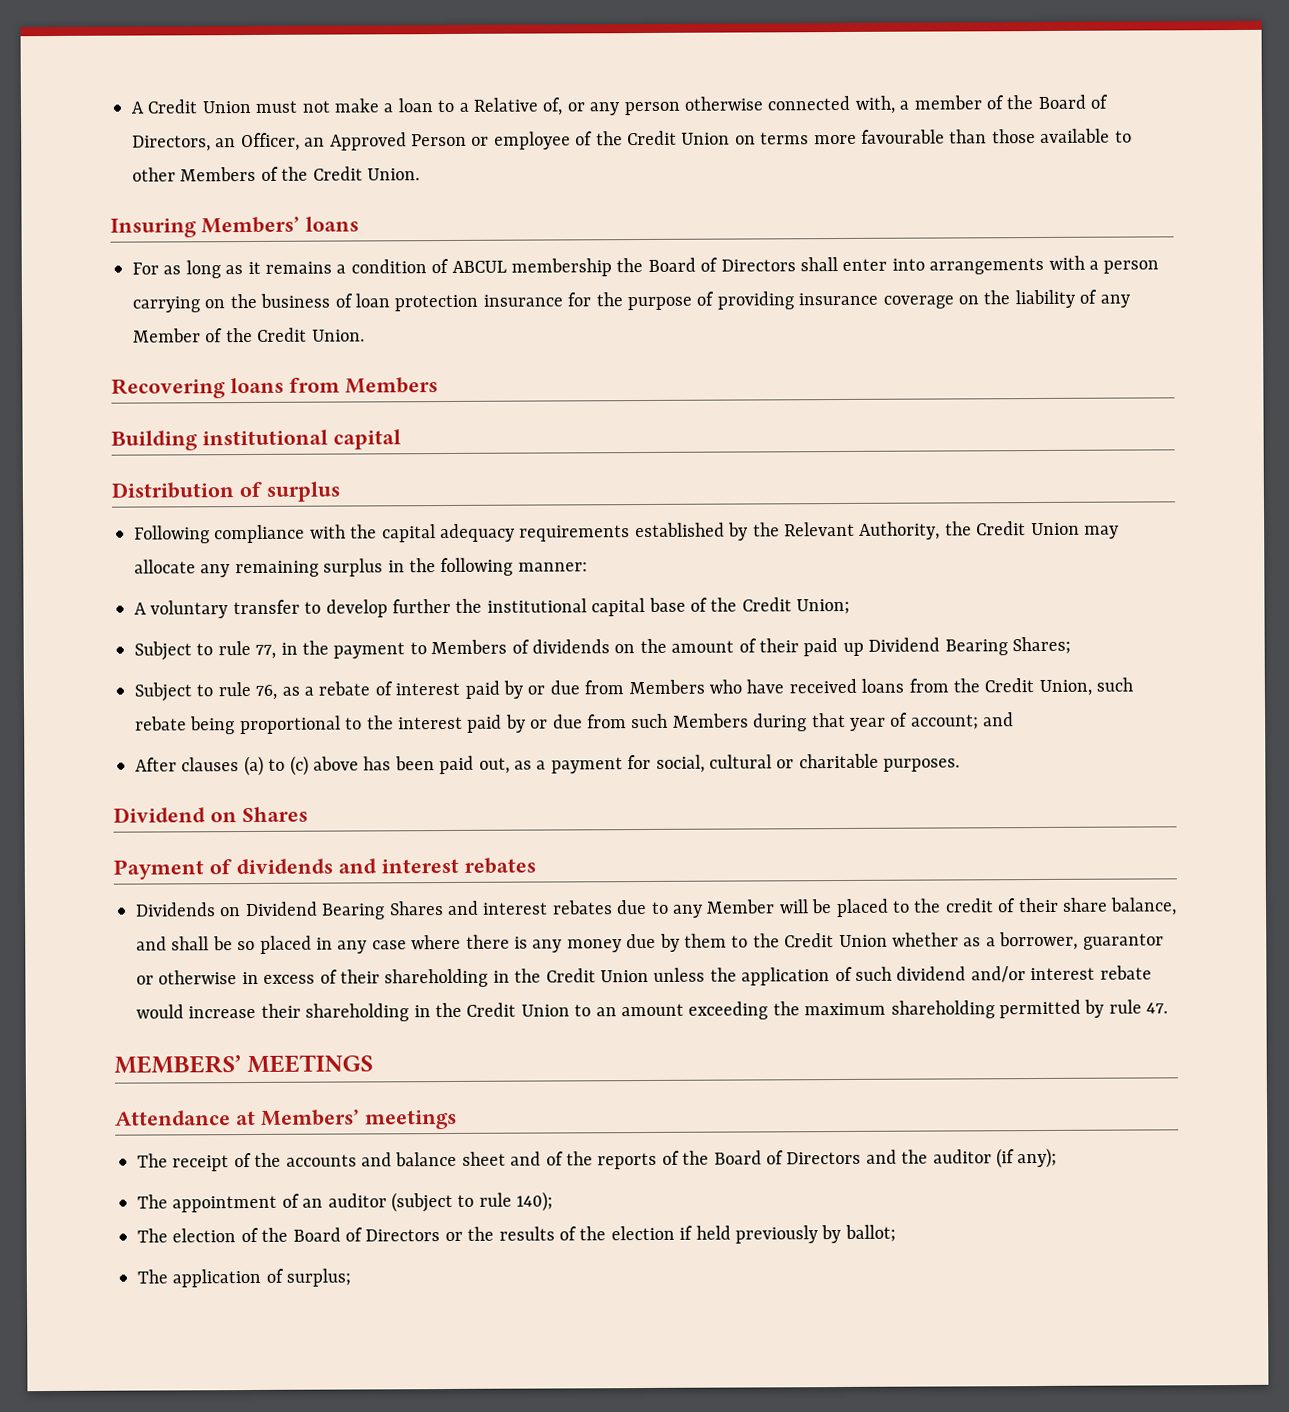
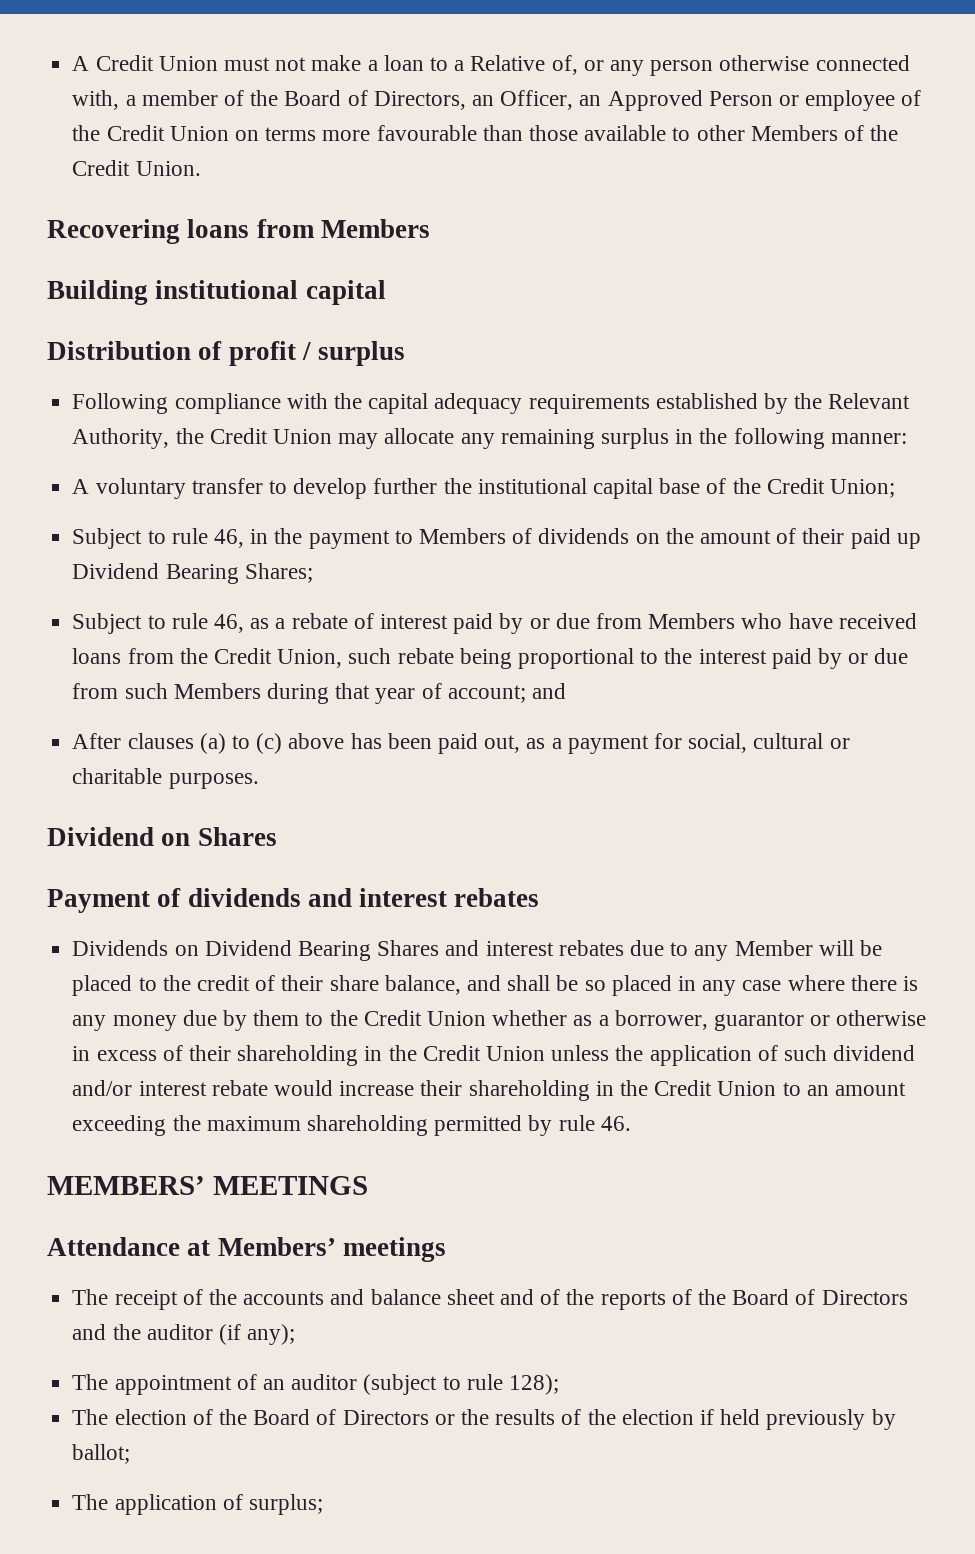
- Insuring Members’ loans
- For as long as it remains a condition of ABCUL membership the Board of Directors shall enter into arrangements with a person carrying on the business of loan protection insurance for the purpose of providing insurance coverage on the liability of any Member of the Credit Union.
- Distribution of surplus
+ Distribution of profit / surplus
- Subject to rule 77, in the payment to Members of dividends on the amount of their paid up Dividend Bearing Shares;
+ Subject to rule 46, in the payment to Members of dividends on the amount of their paid up Dividend Bearing Shares;
- Subject to rule 76, as a rebate of interest paid by or due from Members who have received loans from the Credit Union, such rebate being proportional to the interest paid by or due from such Members during that year of account; and
+ Subject to rule 46, as a rebate of interest paid by or due from Members who have received loans from the Credit Union, such rebate being proportional to the interest paid by or due from such Members during that year of account; and
- Dividends on Dividend Bearing Shares and interest rebates due to any Member will be placed to the credit of their share balance, and shall be so placed in any case where there is any money due by them to the Credit Union whether as a borrower, guarantor or otherwise in excess of their shareholding in the Credit Union unless the application of such dividend and/or interest rebate would increase their shareholding in the Credit Union to an amount exceeding the maximum shareholding permitted by rule 47.
+ Dividends on Dividend Bearing Shares and interest rebates due to any Member will be placed to the credit of their share balance, and shall be so placed in any case where there is any money due by them to the Credit Union whether as a borrower, guarantor or otherwise in excess of their shareholding in the Credit Union unless the application of such dividend and/or interest rebate would increase their shareholding in the Credit Union to an amount exceeding the maximum shareholding permitted by rule 46.
- The appointment of an auditor (subject to rule 140);
+ The appointment of an auditor (subject to rule 128);

